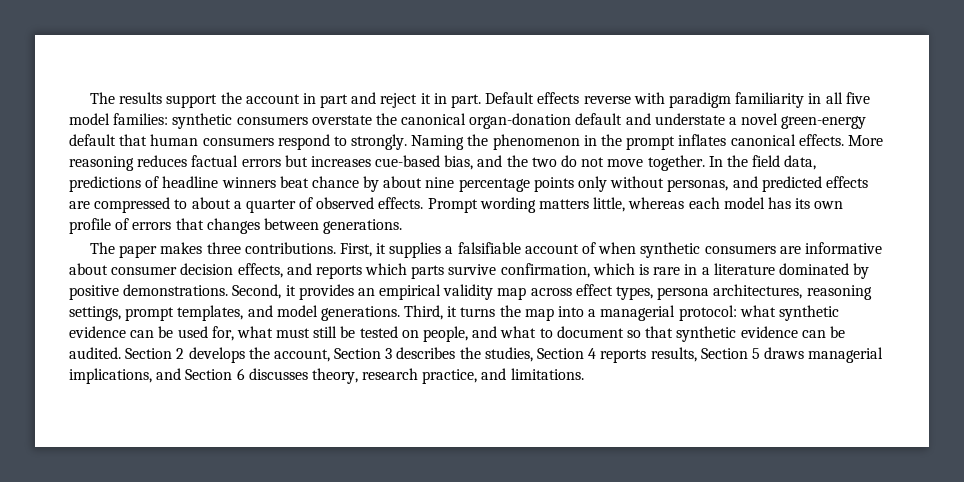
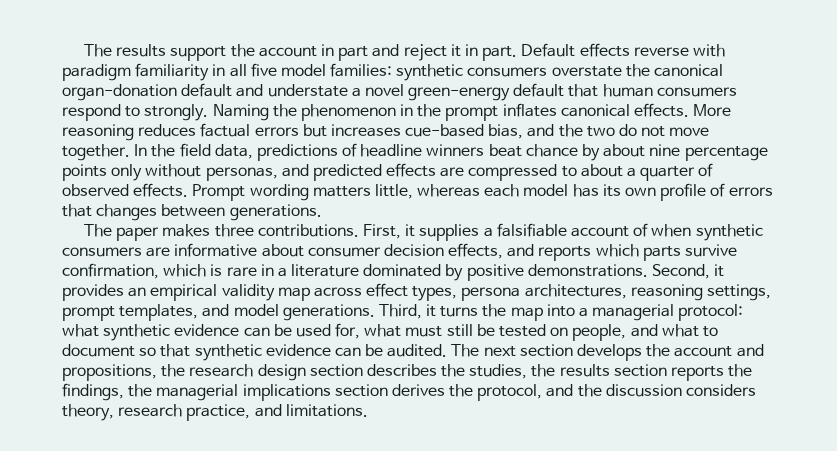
- Section 2 develops the account, Section 3 describes the studies, Section 4 reports results, Section 5 draws managerial implications, and Section 6 discusses theory, research practice, and limitations.
+ The next section develops the account and propositions, the research design section describes the studies, the results section reports the findings, the managerial implications section derives the protocol, and the discussion considers theory, research practice, and limitations.

